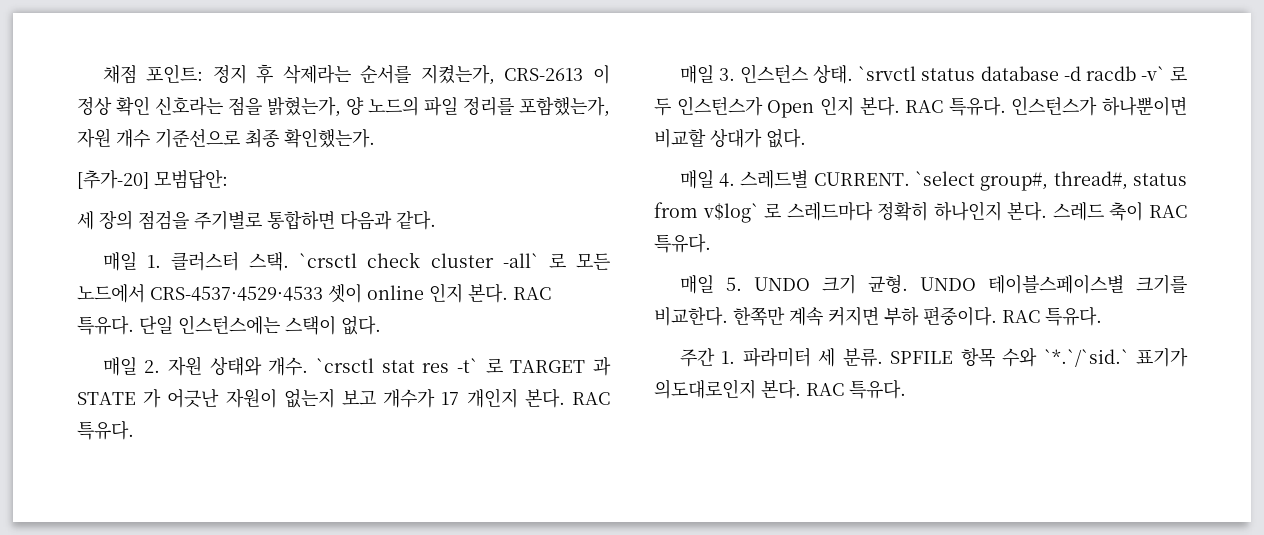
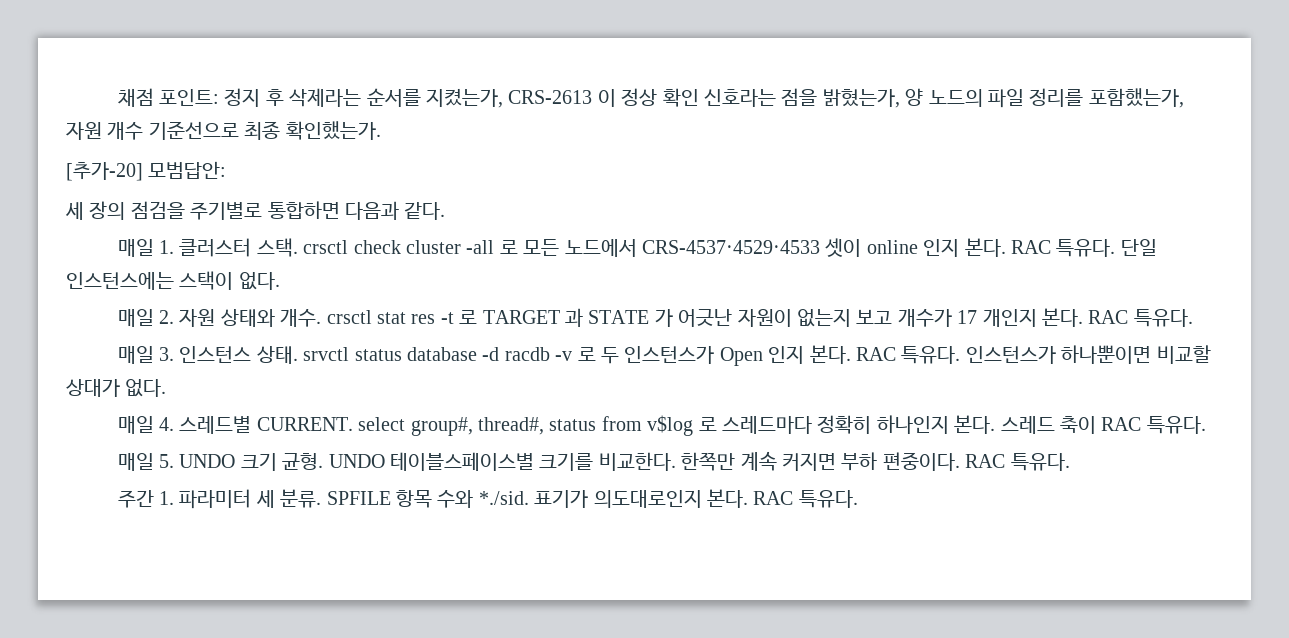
- 매일 1. 클러스터 스택. `crsctl check cluster -all` 로 모든 노드에서 CRS-4537·4529·4533 셋이 online 인지 본다.
+ 매일 1. 클러스터 스택. crsctl check cluster -all 로 모든 노드에서 CRS-4537·4529·4533 셋이 online 인지 본다.
- 매일 2. 자원 상태와 개수. `crsctl stat res -t` 로 TARGET 과 STATE 가 어긋난 자원이 없는지 보고 개수가 17 개인지 본다.
+ 매일 2. 자원 상태와 개수. crsctl stat res -t 로 TARGET 과 STATE 가 어긋난 자원이 없는지 보고 개수가 17 개인지 본다.
- 매일 3. 인스턴스 상태. `srvctl status database -d racdb -v` 로 두 인스턴스가 Open 인지 본다.
+ 매일 3. 인스턴스 상태. srvctl status database -d racdb -v 로 두 인스턴스가 Open 인지 본다.
- 매일 4. 스레드별 CURRENT. `select group#, thread#, status from v$log` 로 스레드마다 정확히 하나인지 본다.
+ 매일 4. 스레드별 CURRENT. select group#, thread#, status from v$log 로 스레드마다 정확히 하나인지 본다.
- SPFILE 항목 수와 `*.`/`sid.` 표기가 의도대로인지 본다.
+ SPFILE 항목 수와 *./sid. 표기가 의도대로인지 본다.

